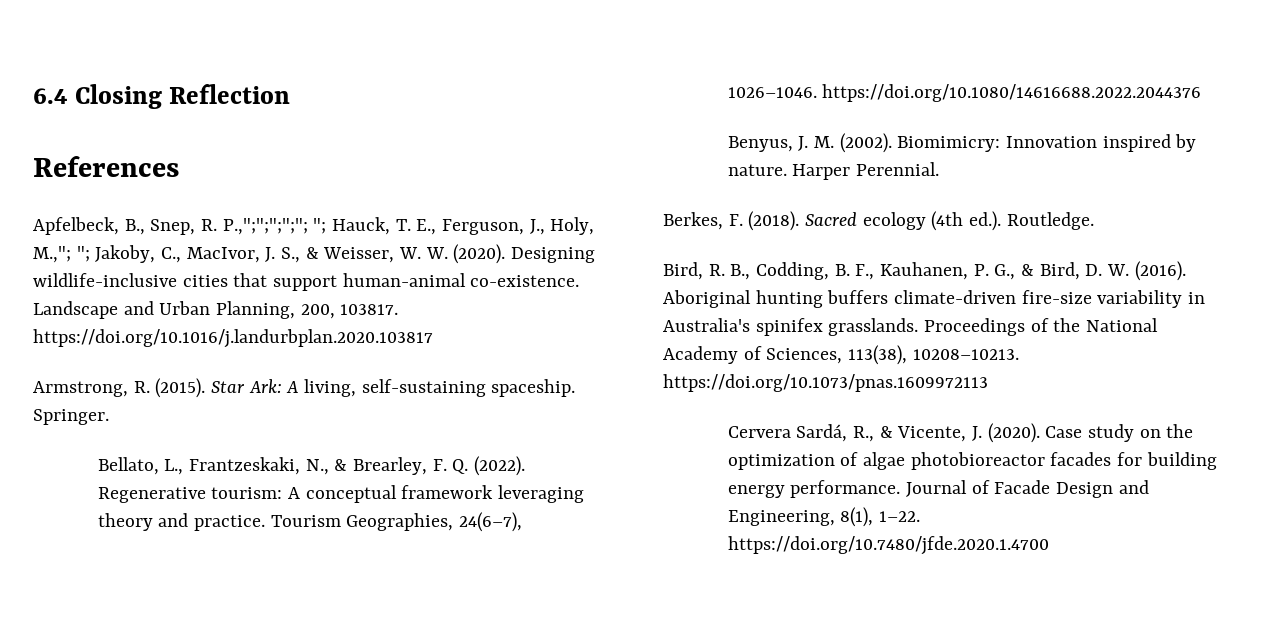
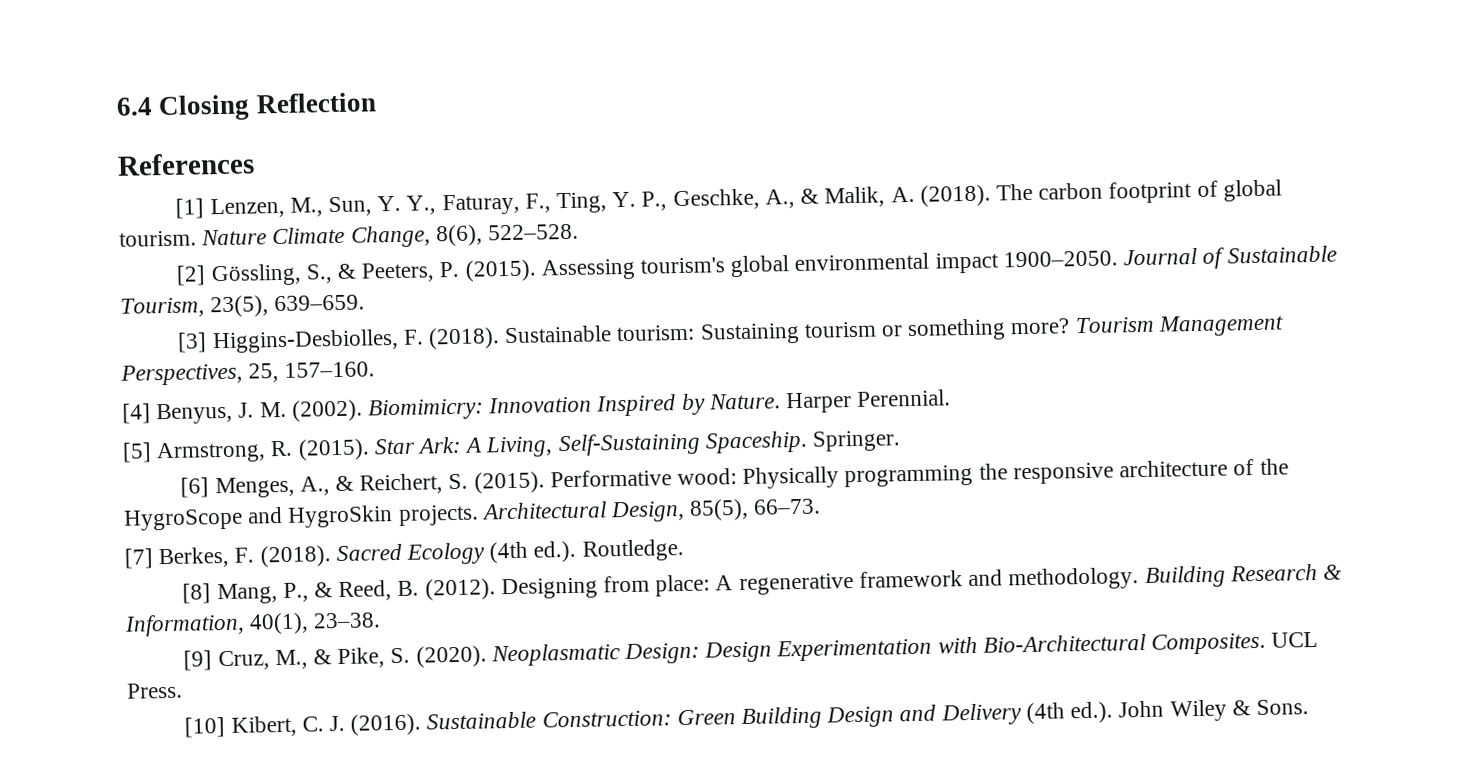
- Apfelbeck, B., Snep, R. P.,";";";";"; "; Hauck, T. E., Ferguson, J., Holy, M.,"; "; Jakoby, C., MacIvor, J. S., & Weisser, W. W. (2020). Designing wildlife-inclusive cities that support human-animal co-existence. Landscape and Urban Planning, 200, 103817. https://doi.org/10.1016/j.landurbplan.2020.103817
- Armstrong, R. (2015).
+ [1] Lenzen, M., Sun, Y. Y., Faturay, F., Ting, Y. P., Geschke, A., & Malik, A. (2018). The carbon footprint of global tourism. Nature Climate Change, 8(6), 522–528.
+ [2] Gössling, S., & Peeters, P. (2015). Assessing tourism's global environmental impact 1900–2050. Journal of Sustainable Tourism, 23(5), 639–659.
+ [3] Higgins-Desbiolles, F. (2018). Sustainable tourism: Sustaining tourism or something more? Tourism Management Perspectives, 25, 157–160.
+ [4] Benyus, J. M. (2002). Biomimicry: Innovation Inspired by Nature. Harper Perennial.
+ [5] Armstrong, R. (2015).
- Star Ark: A living, self-sustaining spaceship. Springer.
- Bellato, L., Frantzeskaki, N., & Brearley, F. Q. (2022). Regenerative tourism: A conceptual framework leveraging theory and practice. Tourism Geographies, 24(6–7), 1026–1046. https://doi.org/10.1080/14616688.2022.2044376
- Benyus, J. M. (2002). Biomimicry: Innovation inspired by nature. Harper Perennial.
- Berkes, F. (2018).
+ Star Ark: A Living, Self-Sustaining Spaceship. Springer.
+ [6] Menges, A., & Reichert, S. (2015). Performative wood: Physically programming the responsive architecture of the HygroScope and HygroSkin projects. Architectural Design, 85(5), 66–73.
+ [7] Berkes, F. (2018).
- Sacred ecology (4th ed.). Routledge.
+ Sacred Ecology (4th ed.). Routledge.
- Bird, R. B., Codding, B. F., Kauhanen, P. G., & Bird, D. W. (2016). Aboriginal hunting buffers climate-driven fire-size variability in Australia's spinifex grasslands. Proceedings of the National Academy of Sciences, 113(38), 10208–10213. https://doi.org/10.1073/pnas.1609972113
- Cervera Sardá, R., & Vicente, J. (2020). Case study on the optimization of algae photobioreactor facades for building energy performance. Journal of Facade Design and Engineering, 8(1), 1–22. https://doi.org/10.7480/jfde.2020.1.4700
+ [8] Mang, P., & Reed, B. (2012). Designing from place: A regenerative framework and methodology. Building Research & Information, 40(1), 23–38.
+ [9] Cruz, M., & Pike, S. (2020). Neoplasmatic Design: Design Experimentation with Bio-Architectural Composites. UCL Press.
+ [10] Kibert, C. J. (2016). Sustainable Construction: Green Building Design and Delivery (4th ed.). John Wiley & Sons.

